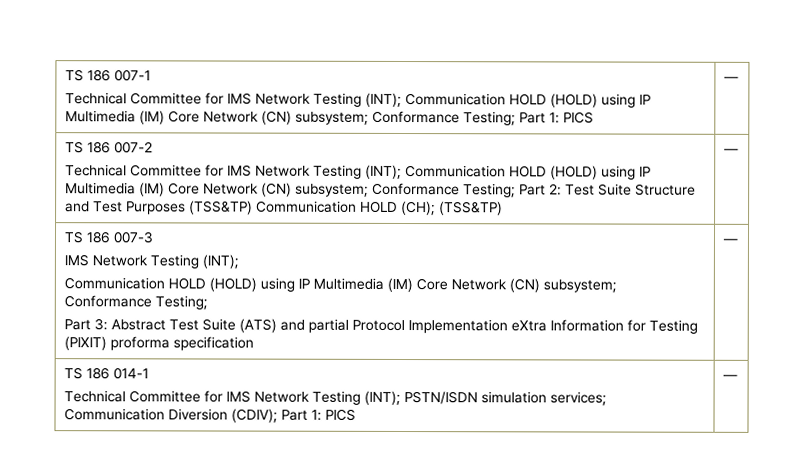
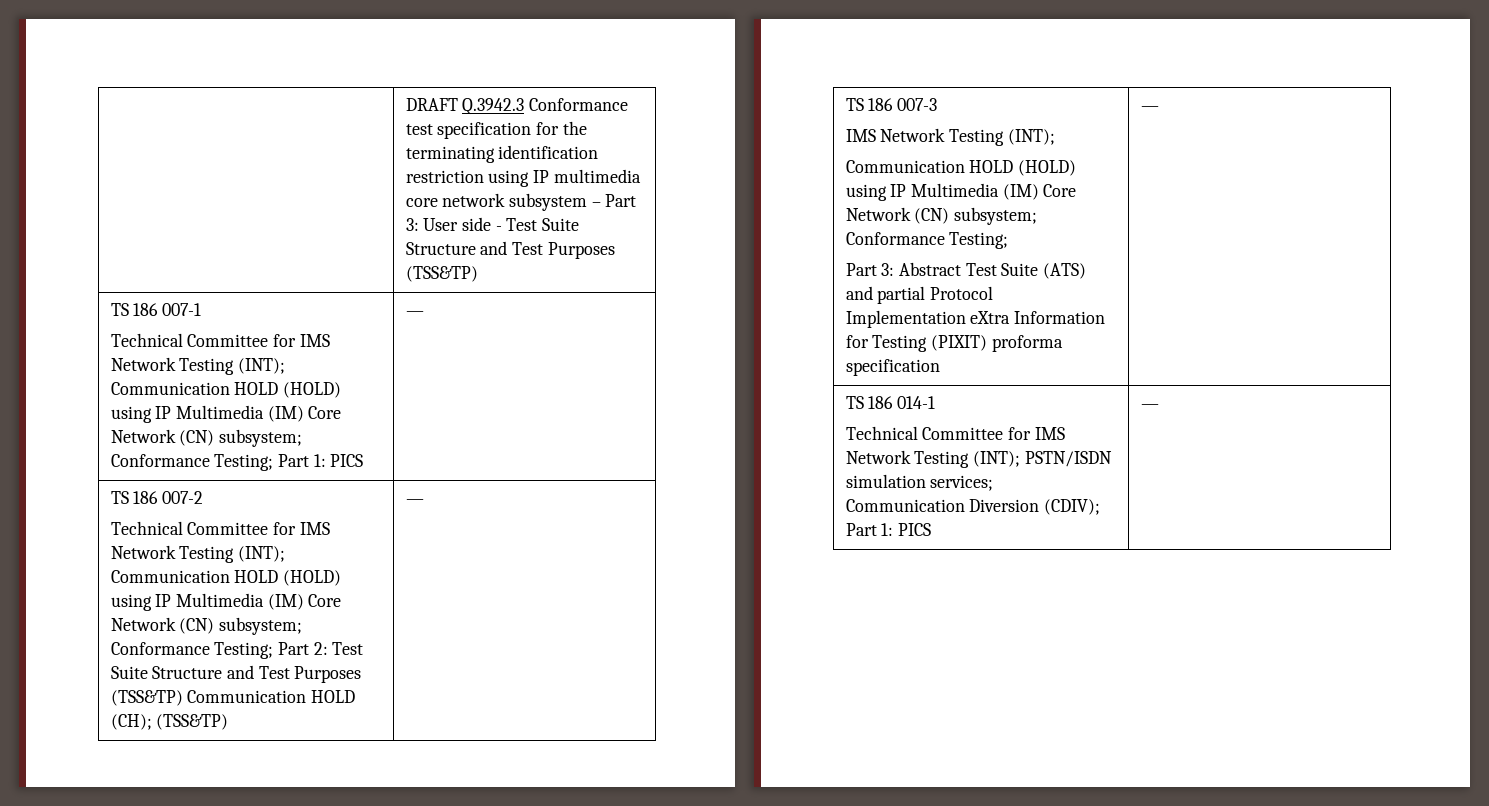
+ | DRAFT Q.3942.3 Conformance test specification for the terminating identification restriction using IP multimedia core network subsystem – Part 3: User side - Test Suite Structure and Test Purposes (TSS&TP)

